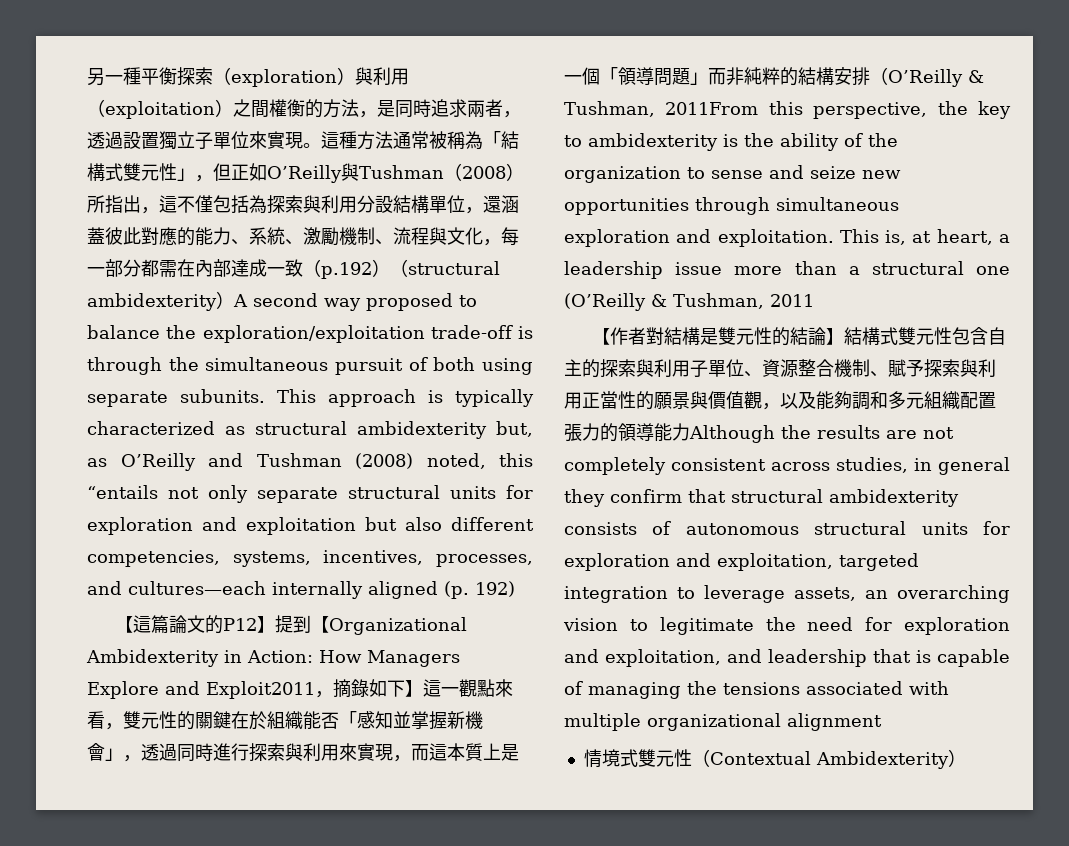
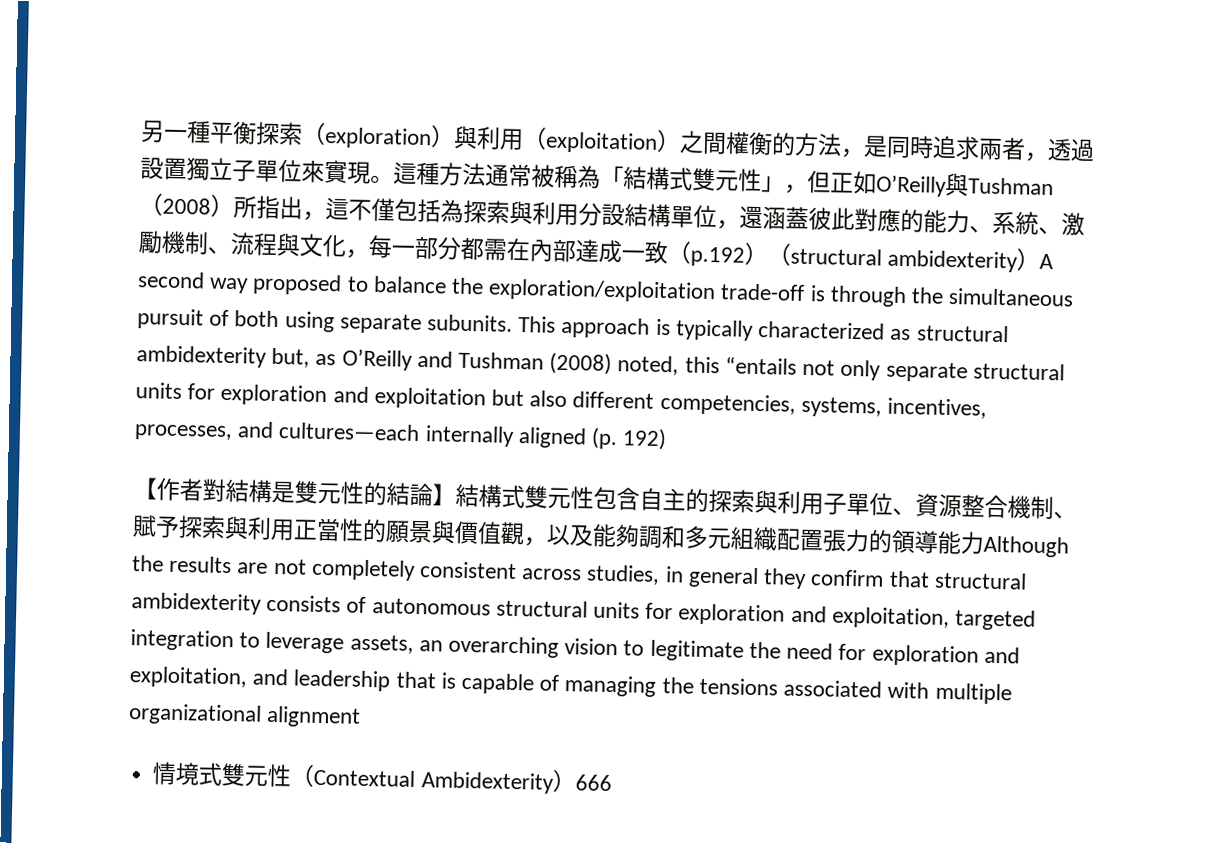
- 【這篇論文的P12】提到【Organizational Ambidexterity in Action: How Managers Explore and Exploit2011，摘錄如下】這一觀點來看，雙元性的關鍵在於組織能否「感知並掌握新機會」，透過同時進行探索與利用來實現，而這本質上是一個「領導問題」而非純粹的結構安排（O’Reilly & Tushman, 2011From this perspective, the key to ambidexterity is the ability of the organization to sense and seize new opportunities through simultaneous exploration and exploitation. This is, at heart, a leadership issue more than a structural one (O’Reilly & Tushman, 2011
- 情境式雙元性（Contextual Ambidexterity）
+ 情境式雙元性（Contextual Ambidexterity）666

